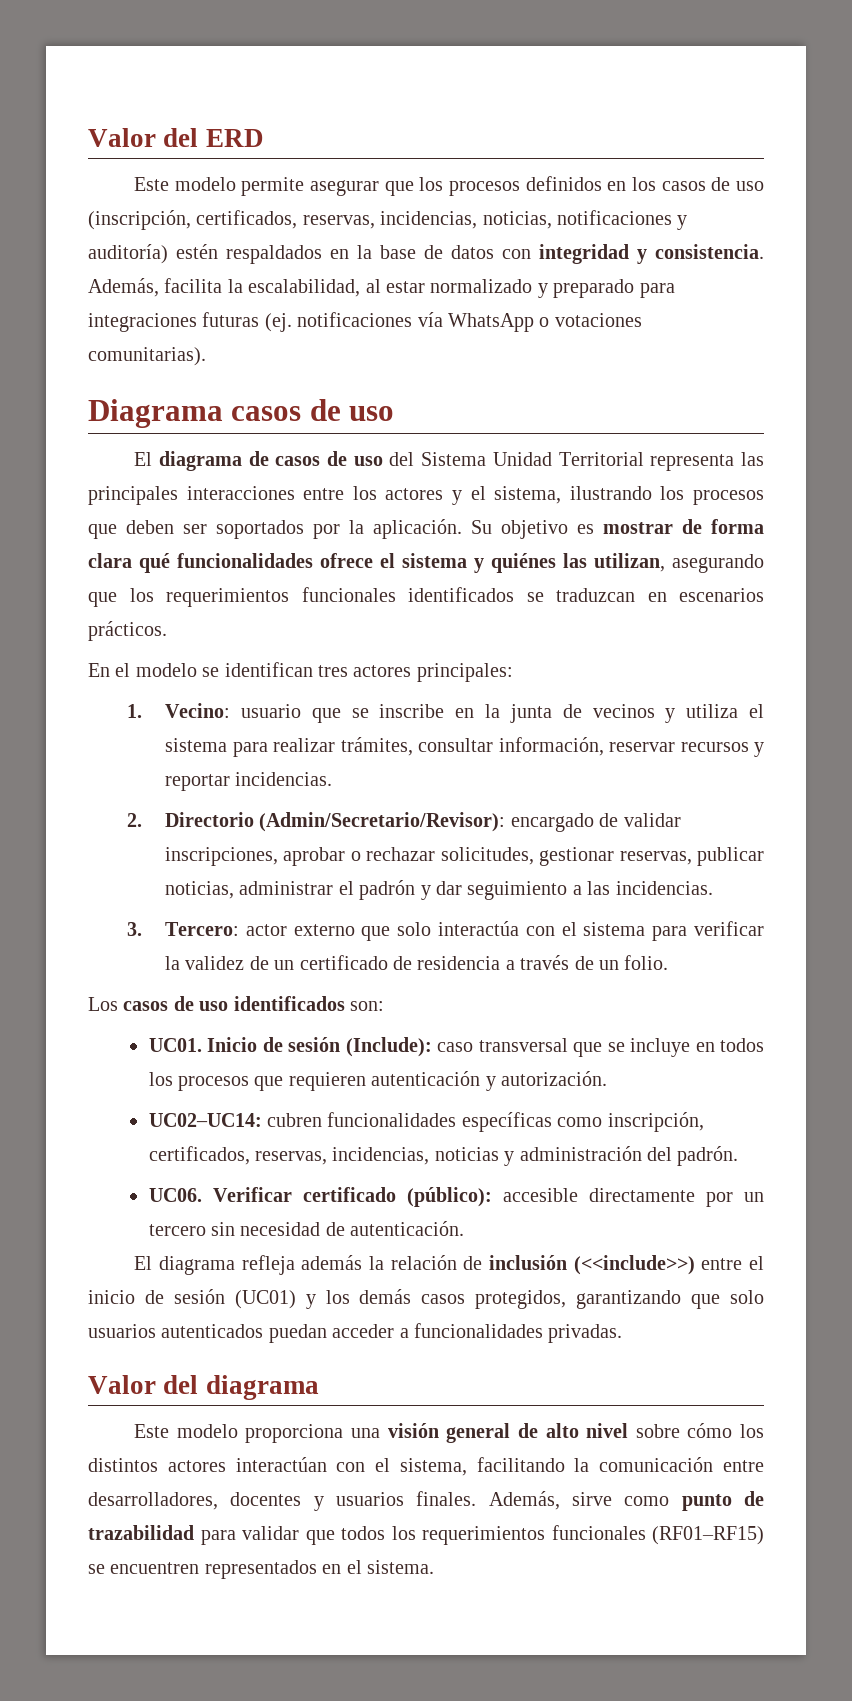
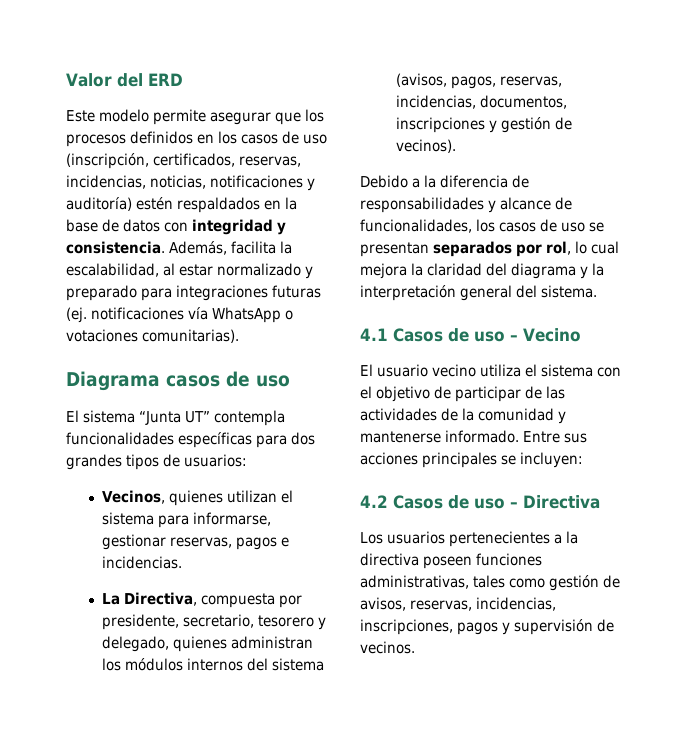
- El diagrama de casos de uso del Sistema Unidad Territorial representa las principales interacciones entre los actores y el sistema, ilustrando los procesos que deben ser soportados por la aplicación. Su objetivo es mostrar de forma clara qué funcionalidades ofrece el sistema y quiénes las utilizan, asegurando que los requerimientos funcionales identificados se traduzcan en escenarios prácticos.
- En el modelo se identifican tres actores principales:
- 1. Vecino: usuario que se inscribe en la junta de vecinos y utiliza el sistema para realizar trámites, consultar información, reservar recursos y reportar incidencias.
- 2. Directorio (Admin/Secretario/Revisor): encargado de validar inscripciones, aprobar o rechazar solicitudes, gestionar reservas, publicar noticias, administrar el padrón y dar seguimiento a las incidencias.
- 3. Tercero: actor externo que solo interactúa con el sistema para verificar la validez de un certificado de residencia a través de un folio.
- Los casos de uso identificados son:
- UC01. Inicio de sesión (Include): caso transversal que se incluye en todos los procesos que requieren autenticación y autorización.
- UC02–UC14: cubren funcionalidades específicas como inscripción, certificados, reservas, incidencias, noticias y administración del padrón.
- UC06. Verificar certificado (público): accesible directamente por un tercero sin necesidad de autenticación.
- El diagrama refleja además la relación de inclusión (<<include>>) entre el inicio de sesión (UC01) y los demás casos protegidos, garantizando que solo usuarios autenticados puedan acceder a funcionalidades privadas.
- Valor del diagrama
- Este modelo proporciona una visión general de alto nivel sobre cómo los distintos actores interactúan con el sistema, facilitando la comunicación entre desarrolladores, docentes y usuarios finales. Además, sirve como punto de trazabilidad para validar que todos los requerimientos funcionales (RF01–RF15) se encuentren representados en el sistema.
+ El sistema “Junta UT” contempla funcionalidades específicas para dos grandes tipos de usuarios:
+ Vecinos, quienes utilizan el sistema para informarse, gestionar reservas, pagos e incidencias.
+ La Directiva, compuesta por presidente, secretario, tesorero y delegado, quienes administran los módulos internos del sistema (avisos, pagos, reservas, incidencias, documentos, inscripciones y gestión de vecinos).
+ Debido a la diferencia de responsabilidades y alcance de funcionalidades, los casos de uso se presentan separados por rol, lo cual mejora la claridad del diagrama y la interpretación general del sistema.
+ 4.1 Casos de uso – Vecino
+ El usuario vecino utiliza el sistema con el objetivo de participar de las actividades de la comunidad y mantenerse informado. Entre sus acciones principales se incluyen:
+ 4.2 Casos de uso – Directiva
+ Los usuarios pertenecientes a la directiva poseen funciones administrativas, tales como gestión de avisos, reservas, incidencias, inscripciones, pagos y supervisión de vecinos.

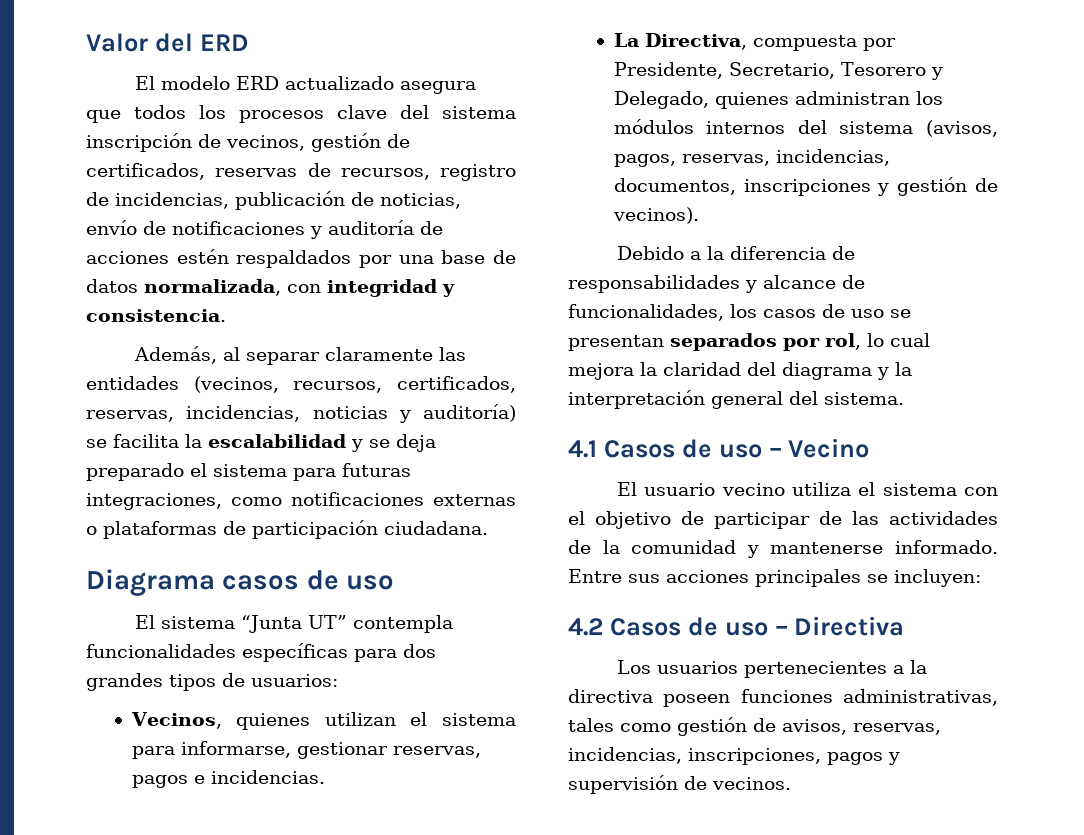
- Este modelo permite asegurar que los procesos definidos en los casos de uso (inscripción, certificados, reservas, incidencias, noticias, notificaciones y auditoría) estén respaldados en la base de datos con integridad y consistencia. Además, facilita la escalabilidad, al estar normalizado y preparado para integraciones futuras (ej. notificaciones vía WhatsApp o votaciones comunitarias).
+ El modelo ERD actualizado asegura que todos los procesos clave del sistema inscripción de vecinos, gestión de certificados, reservas de recursos, registro de incidencias, publicación de noticias, envío de notificaciones y auditoría de acciones estén respaldados por una base de datos normalizada, con integridad y consistencia.
+ Además, al separar claramente las entidades (vecinos, recursos, certificados, reservas, incidencias, noticias y auditoría) se facilita la escalabilidad y se deja preparado el sistema para futuras integraciones, como notificaciones externas o plataformas de participación ciudadana.
- La Directiva, compuesta por presidente, secretario, tesorero y delegado, quienes administran los módulos internos del sistema (avisos, pagos, reservas, incidencias, documentos, inscripciones y gestión de vecinos).
+ La Directiva, compuesta por Presidente, Secretario, Tesorero y Delegado, quienes administran los módulos internos del sistema (avisos, pagos, reservas, incidencias, documentos, inscripciones y gestión de vecinos).

